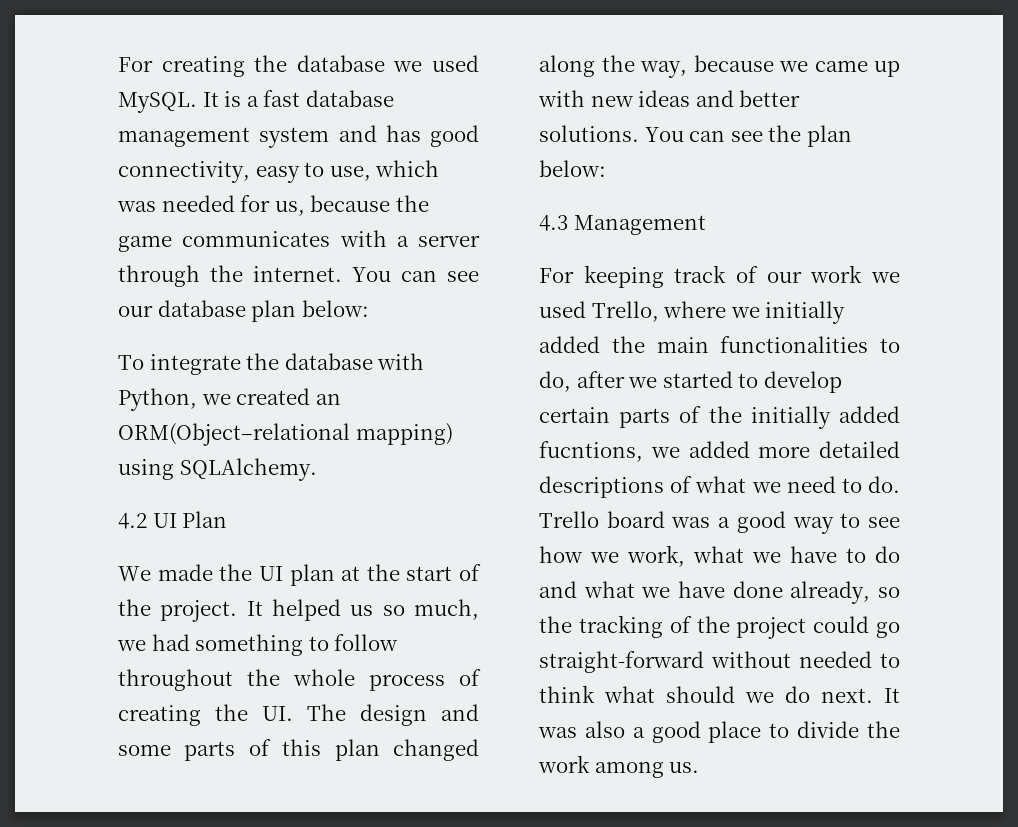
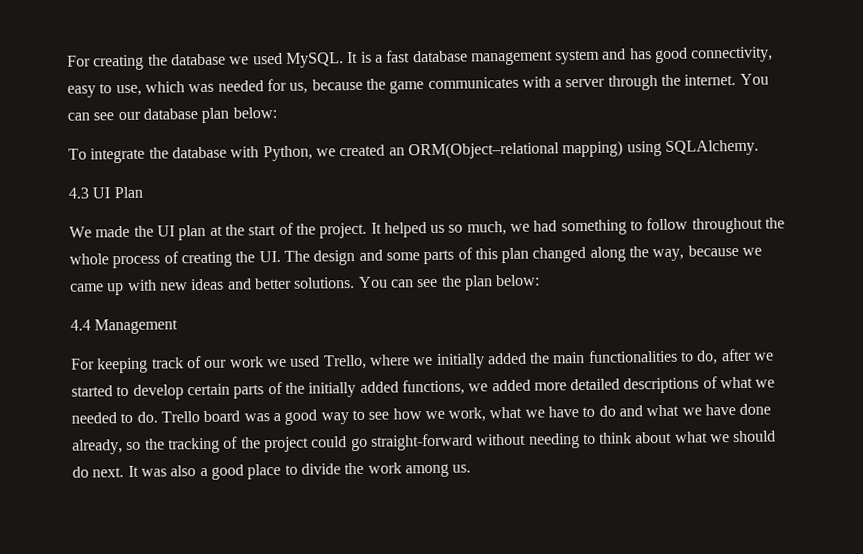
- 4.2 UI Plan
+ 4.3 UI Plan
- 4.3 Management
+ 4.4 Management
- For keeping track of our work we used Trello, where we initially added the main functionalities to do, after we started to develop certain parts of the initially added fucntions, we added more detailed descriptions of what we need to do.
+ For keeping track of our work we used Trello, where we initially added the main functionalities to do, after we started to develop certain parts of the initially added functions, we added more detailed descriptions of what we needed to do.
- Trello board was a good way to see how we work, what we have to do and what we have done already, so the tracking of the project could go straight-forward without needed to think what should we do next.
+ Trello board was a good way to see how we work, what we have to do and what we have done already, so the tracking of the project could go straight-forward without needing to think about what we should do next.

